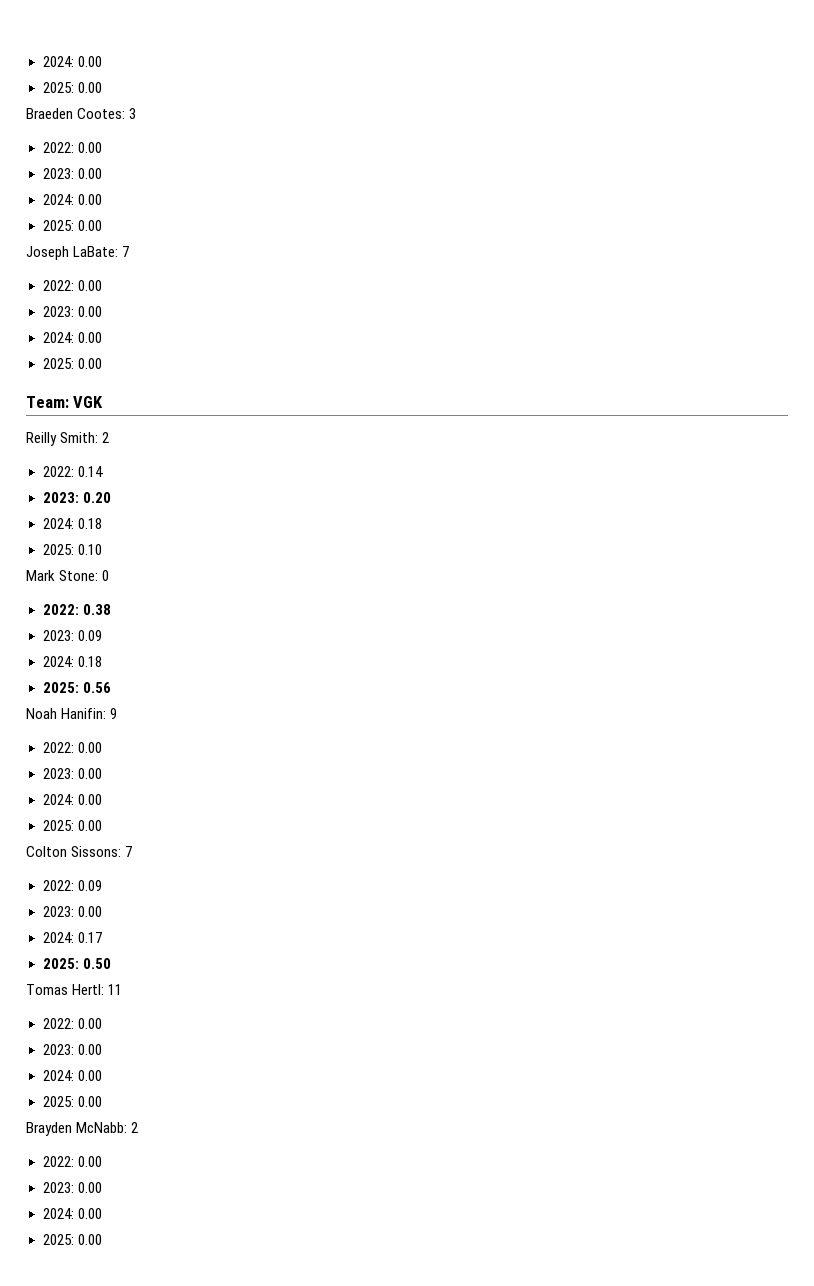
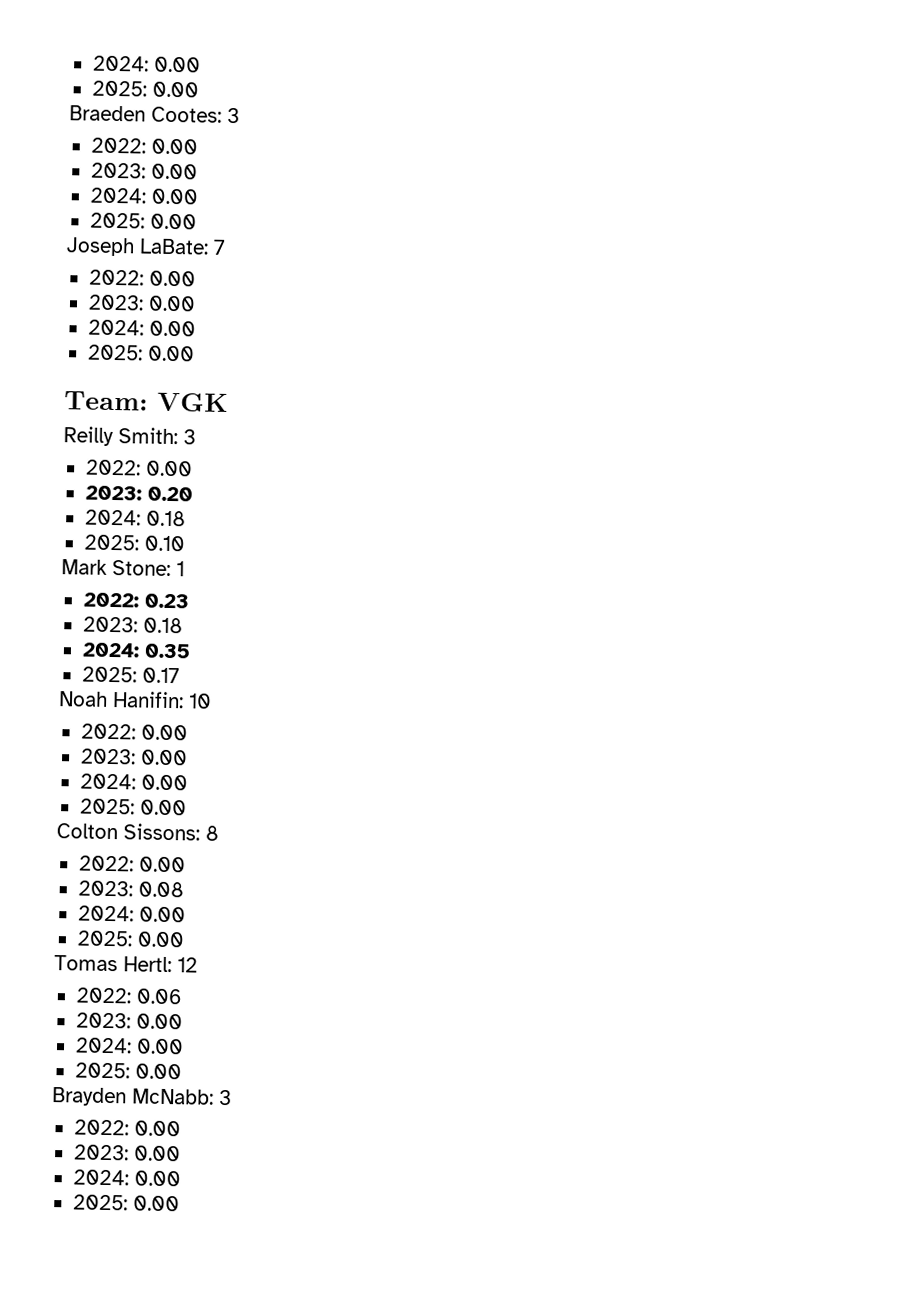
- Reilly Smith: 2
- 2022: 0.14
+ Reilly Smith: 3
+ 2022: 0.00
- Mark Stone: 0
- 2022: 0.38
- 2023: 0.09
- 2024: 0.18
- 2025: 0.56
+ Mark Stone: 1
+ 2022: 0.23
+ 2023: 0.18
+ 2024: 0.35
+ 2025: 0.17
- Noah Hanifin: 9
+ Noah Hanifin: 10
- Colton Sissons: 7
- 2022: 0.09
- 2023: 0.00
- 2024: 0.17
- 2025: 0.50
- Tomas Hertl: 11
+ Colton Sissons: 8
  2022: 0.00
+ 2023: 0.08
+ 2024: 0.00
+ 2025: 0.00
+ Tomas Hertl: 12
+ 2022: 0.06
  2023: 0.00
  2024: 0.00
  2025: 0.00
- Brayden McNabb: 2
+ Brayden McNabb: 3

